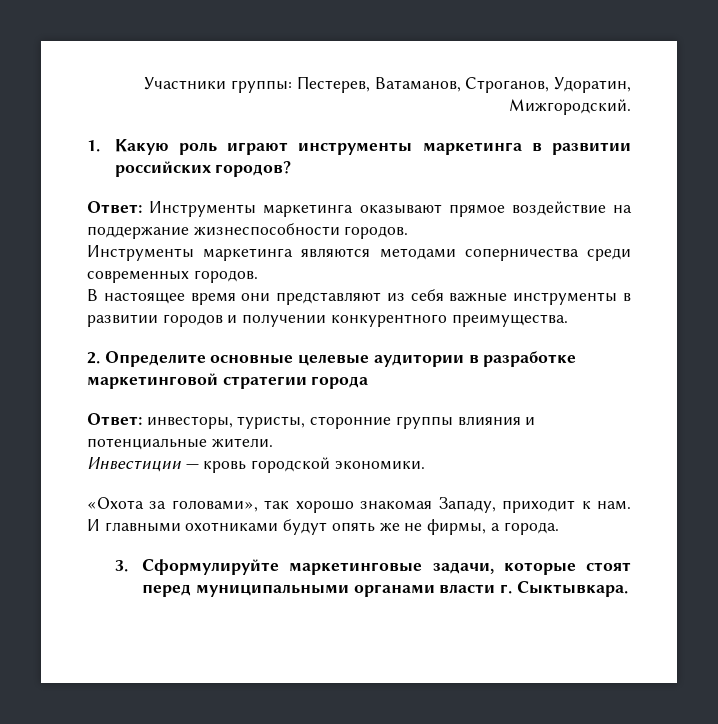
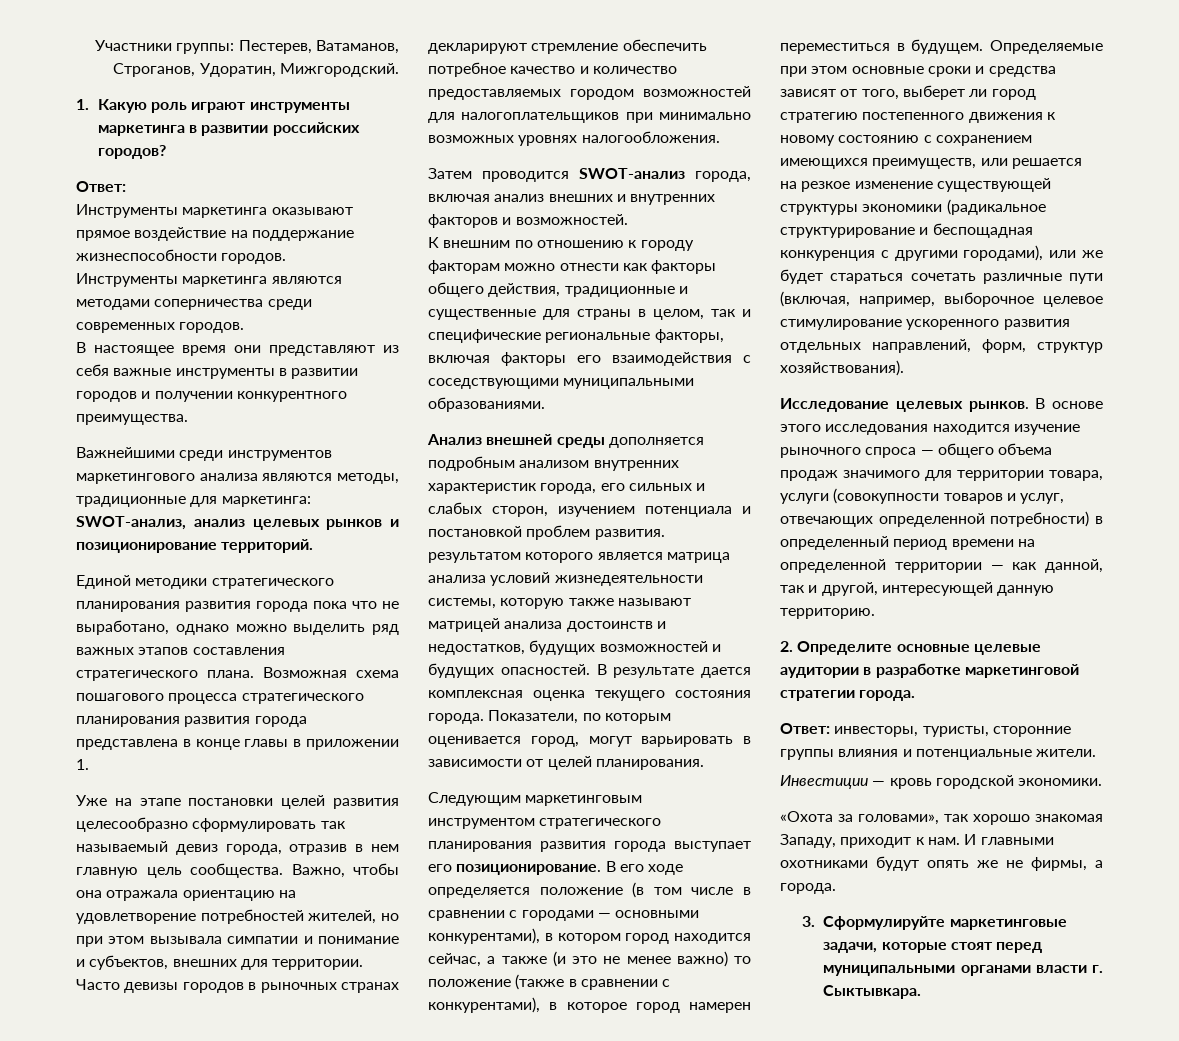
  1. Какую роль играют инструменты маркетинга в развитии российских городов?
- Ответ: Инструменты маркетинга оказывают прямое воздействие на поддержание жизнеспособности городов.
+ Ответ:
+ Инструменты маркетинга оказывают прямое воздействие на поддержание жизнеспособности городов.
+ Важнейшими среди инструментов маркетингового анализа являются методы, традиционные для маркетинга: SWOT-анализ, анализ целевых рынков и позиционирование территорий.
+ Единой методики стратегического планирования развития города пока что не выработано, однако можно выделить ряд важных этапов составления стратегического плана. Возможная схема пошагового процесса стратегического планирования развития города представлена в конце главы в приложении 1.
+ Уже на этапе постановки целей развития целесообразно сформулировать так называемый девиз города, отразив в нем главную цель сообщества. Важно, чтобы она отражала ориентацию на удовлетворение потребностей жителей, но при этом вызывала симпатии и понимание и субъектов, внешних для территории. Часто девизы городов в рыночных странах декларируют стремление обеспечить потребное качество и количество предоставляемых городом возможностей для налогоплательщиков при минимально возможных уровнях налогообложения.
+ Затем проводится SWOT-анализ города, включая анализ внешних и внутренних факторов и возможностей.
+ К внешним по отношению к городу факторам можно отнести как факторы общего действия, традиционные и существенные для страны в целом, так и специфические региональные факторы, включая факторы его взаимодействия с соседствующими муниципальными образованиями.
+ Анализ внешней среды дополняется подробным анализом внутренних характеристик города, его сильных и слабых сторон, изучением потенциала и постановкой проблем развития. результатом которого является матрица анализа условий жизнедеятельности системы, которую также называют матрицей анализа достоинств и недостатков, будущих возможностей и будущих опасностей. В результате дается комплексная оценка текущего состояния города. Показатели, по которым оценивается город, могут варьировать в зависимости от целей планирования.
+ Следующим маркетинговым инструментом стратегического планирования развития города выступает его позиционирование. В его ходе определяется положение (в том числе в сравнении с городами — основными конкурентами), в котором город находится сейчас, а также (и это не менее важно) то положение (также в сравнении с конкурентами), в которое город намерен переместиться в будущем. Определяемые при этом основные сроки и средства зависят от того, выберет ли город стратегию постепенного движения к новому состоянию с сохранением имеющихся преимуществ, или решается на резкое изменение существующей структуры экономики (радикальное структурирование и беспощадная конкуренция с другими городами), или же будет стараться сочетать различные пути (включая, например, выборочное целевое стимулирование ускоренного развития отдельных направлений, форм, структур хозяйствования).
+ Исследование целевых рынков. В основе этого исследования находится изучение рыночного спроса — общего объема продаж значимого для территории товара, услуги (совокупности товаров и услуг, отвечающих определенной потребности) в определенный период времени на определенной территории — как данной, так и другой, интересующей данную территорию.
- 2. Определите основные целевые аудитории в разработке маркетинговой стратегии города
+ 2. Определите основные целевые аудитории в разработке маркетинговой стратегии города.

